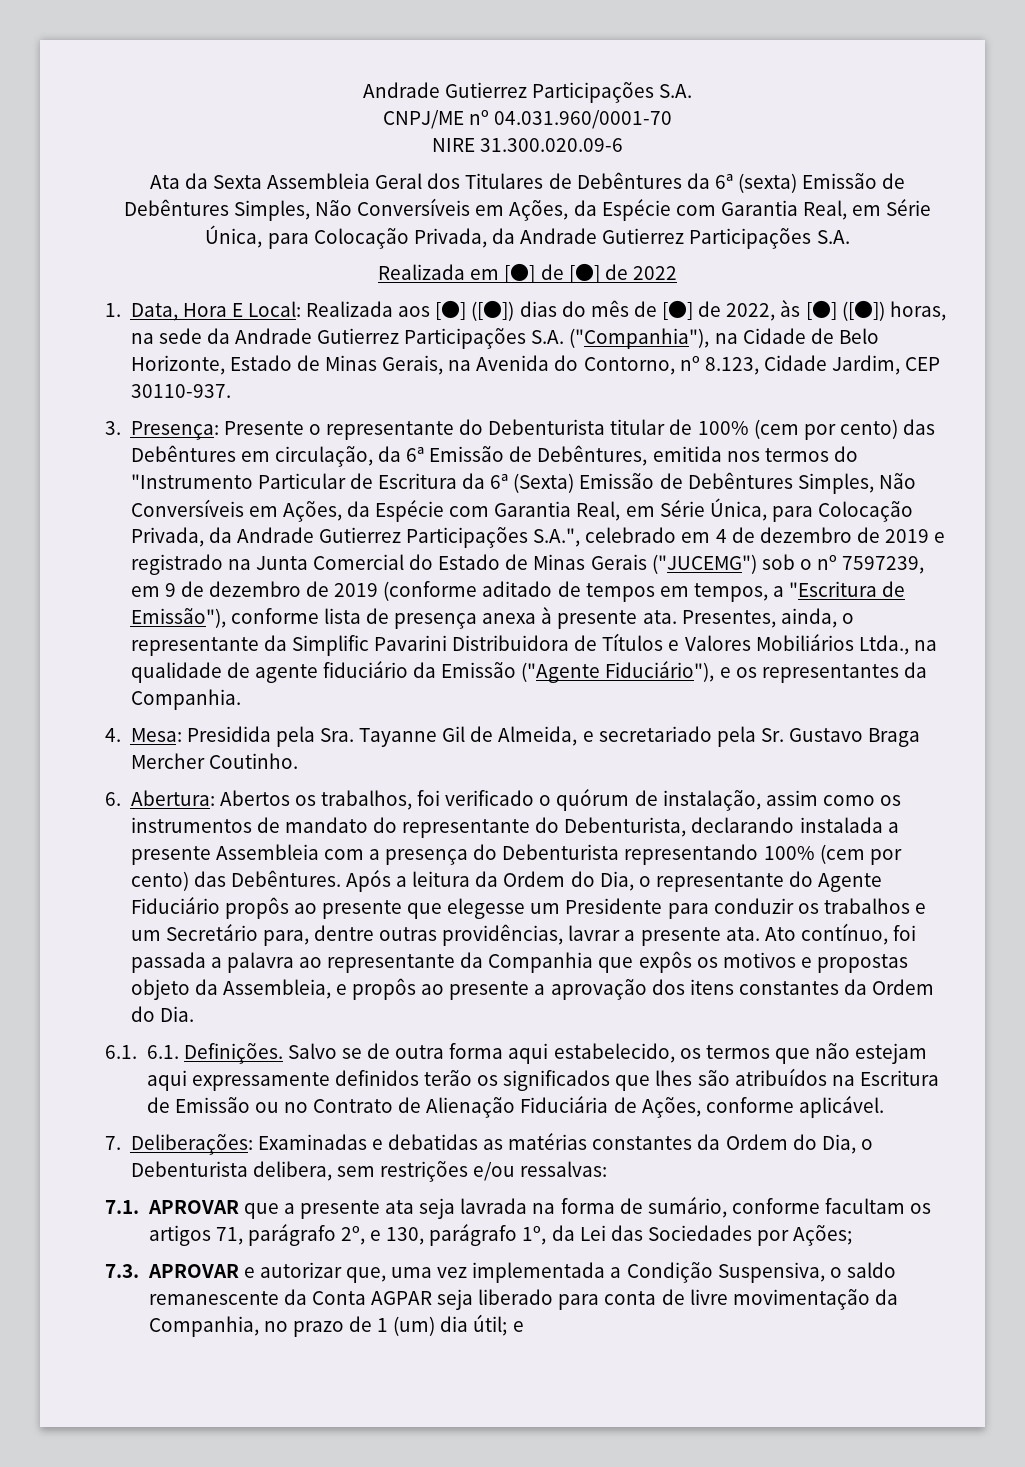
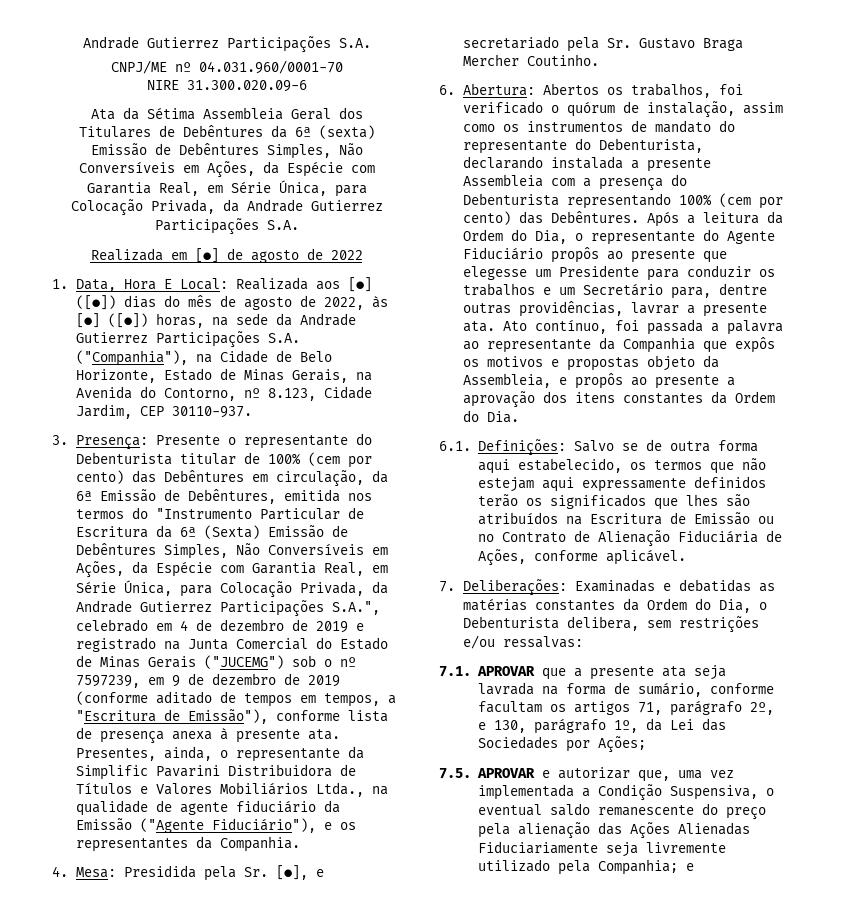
- Ata da Sexta Assembleia Geral dos Titulares de Debêntures da 6ª (sexta) Emissão de Debêntures Simples, Não Conversíveis em Ações, da Espécie com Garantia Real, em Série Única, para Colocação Privada, da Andrade Gutierrez Participações S.A.
+ Ata da Sétima Assembleia Geral dos Titulares de Debêntures da 6ª (sexta) Emissão de Debêntures Simples, Não Conversíveis em Ações, da Espécie com Garantia Real, em Série Única, para Colocação Privada, da Andrade Gutierrez Participações S.A.
- Realizada em [●] de [●] de 2022
+ Realizada em [●] de agosto de 2022
- 1. Data, Hora E Local: Realizada aos [●] ([●]) dias do mês de [●] de 2022, às [●] ([●]) horas, na sede da Andrade Gutierrez Participações S.A. ("Companhia"), na Cidade de Belo Horizonte, Estado de Minas Gerais, na Avenida do Contorno, nº 8.123, Cidade Jardim, CEP 30110-937.
+ 1. Data, Hora E Local: Realizada aos [●] ([●]) dias do mês de agosto de 2022, às [●] ([●]) horas, na sede da Andrade Gutierrez Participações S.A. ("Companhia"), na Cidade de Belo Horizonte, Estado de Minas Gerais, na Avenida do Contorno, nº 8.123, Cidade Jardim, CEP 30110-937.
- 4. Mesa: Presidida pela Sra. Tayanne Gil de Almeida, e secretariado pela Sr. Gustavo Braga Mercher Coutinho.
+ 4. Mesa: Presidida pela Sr. [●], e secretariado pela Sr. Gustavo Braga Mercher Coutinho.
- 6.1. 6.1. Definições. Salvo se de outra forma aqui estabelecido, os termos que não estejam aqui expressamente definidos terão os significados que lhes são atribuídos na Escritura de Emissão ou no Contrato de Alienação Fiduciária de Ações, conforme aplicável.
+ 6.1. Definições: Salvo se de outra forma aqui estabelecido, os termos que não estejam aqui expressamente definidos terão os significados que lhes são atribuídos na Escritura de Emissão ou no Contrato de Alienação Fiduciária de Ações, conforme aplicável.
- 7.3. APROVAR e autorizar que, uma vez implementada a Condição Suspensiva, o saldo remanescente da Conta AGPAR seja liberado para conta de livre movimentação da Companhia, no prazo de 1 (um) dia útil; e
+ 7.5. APROVAR e autorizar que, uma vez implementada a Condição Suspensiva, o eventual saldo remanescente do preço pela alienação das Ações Alienadas Fiduciariamente seja livremente utilizado pela Companhia; e

